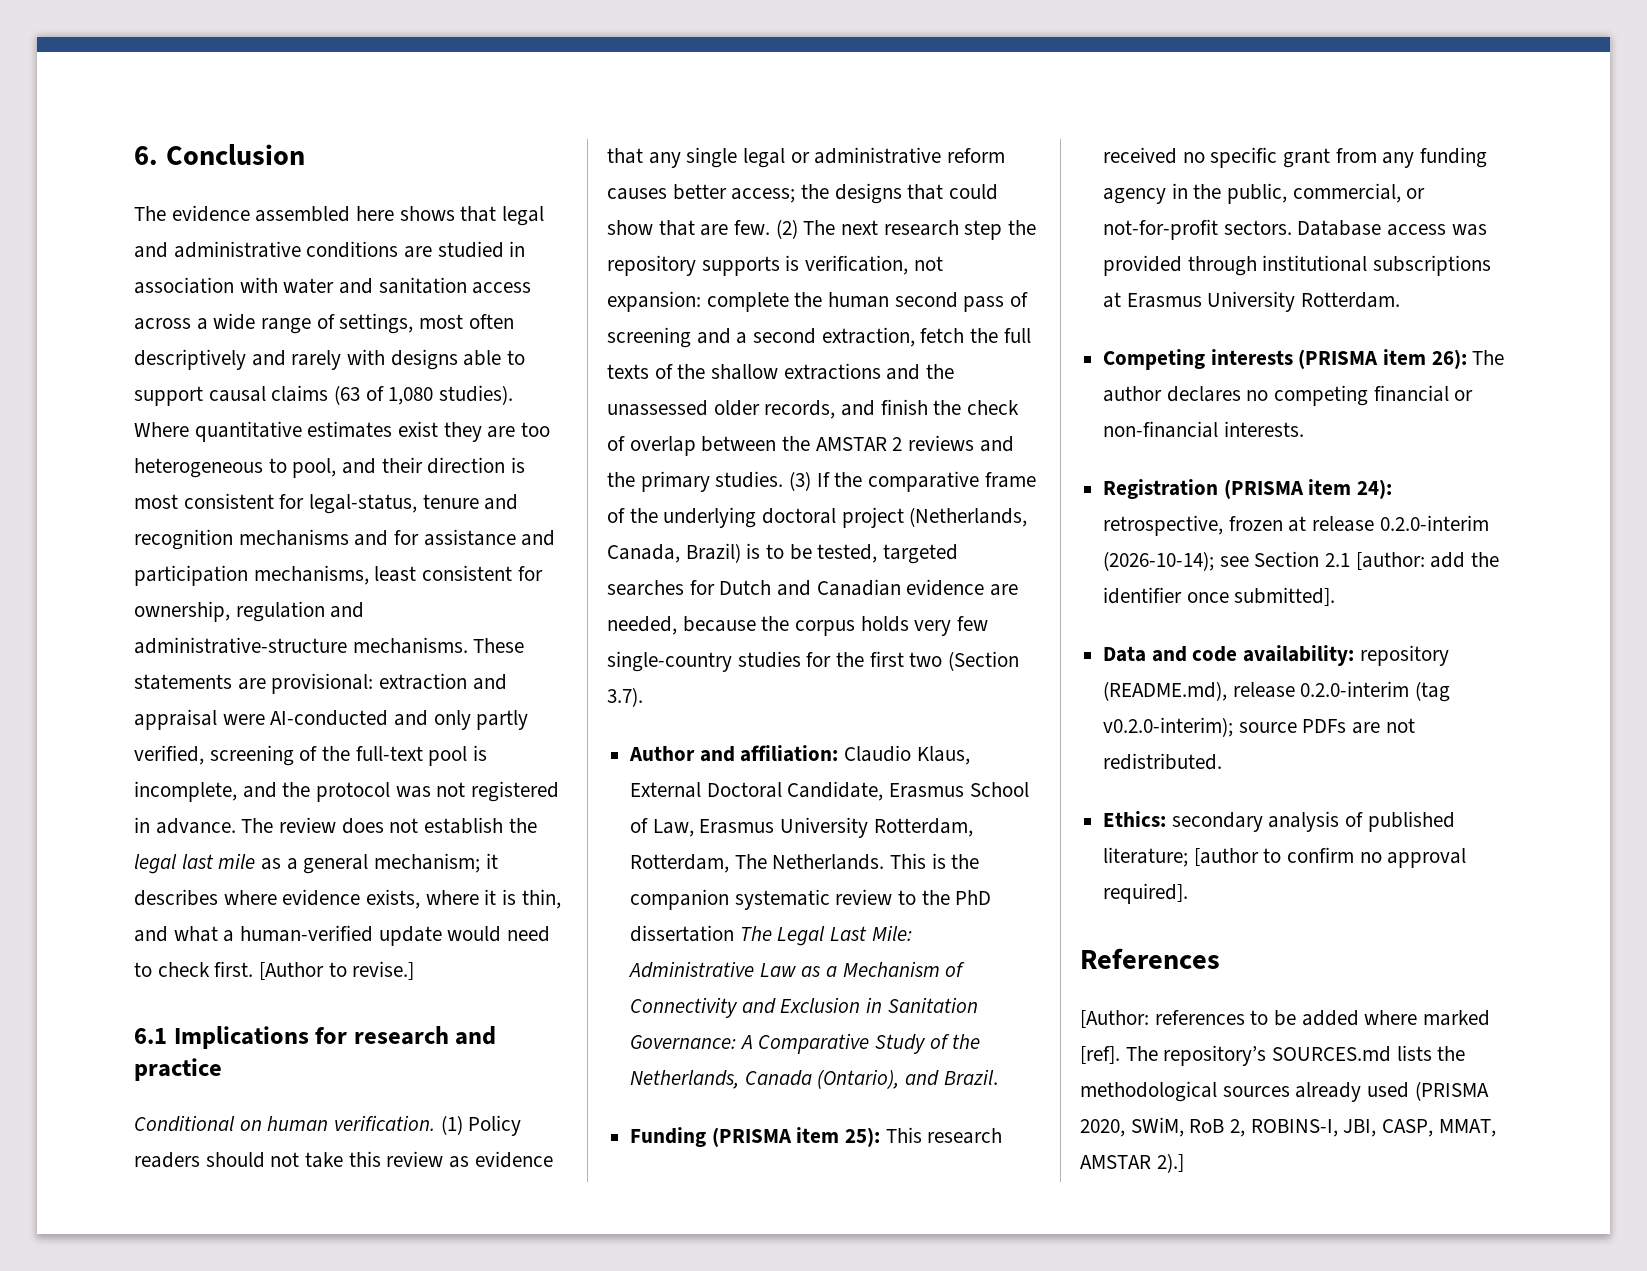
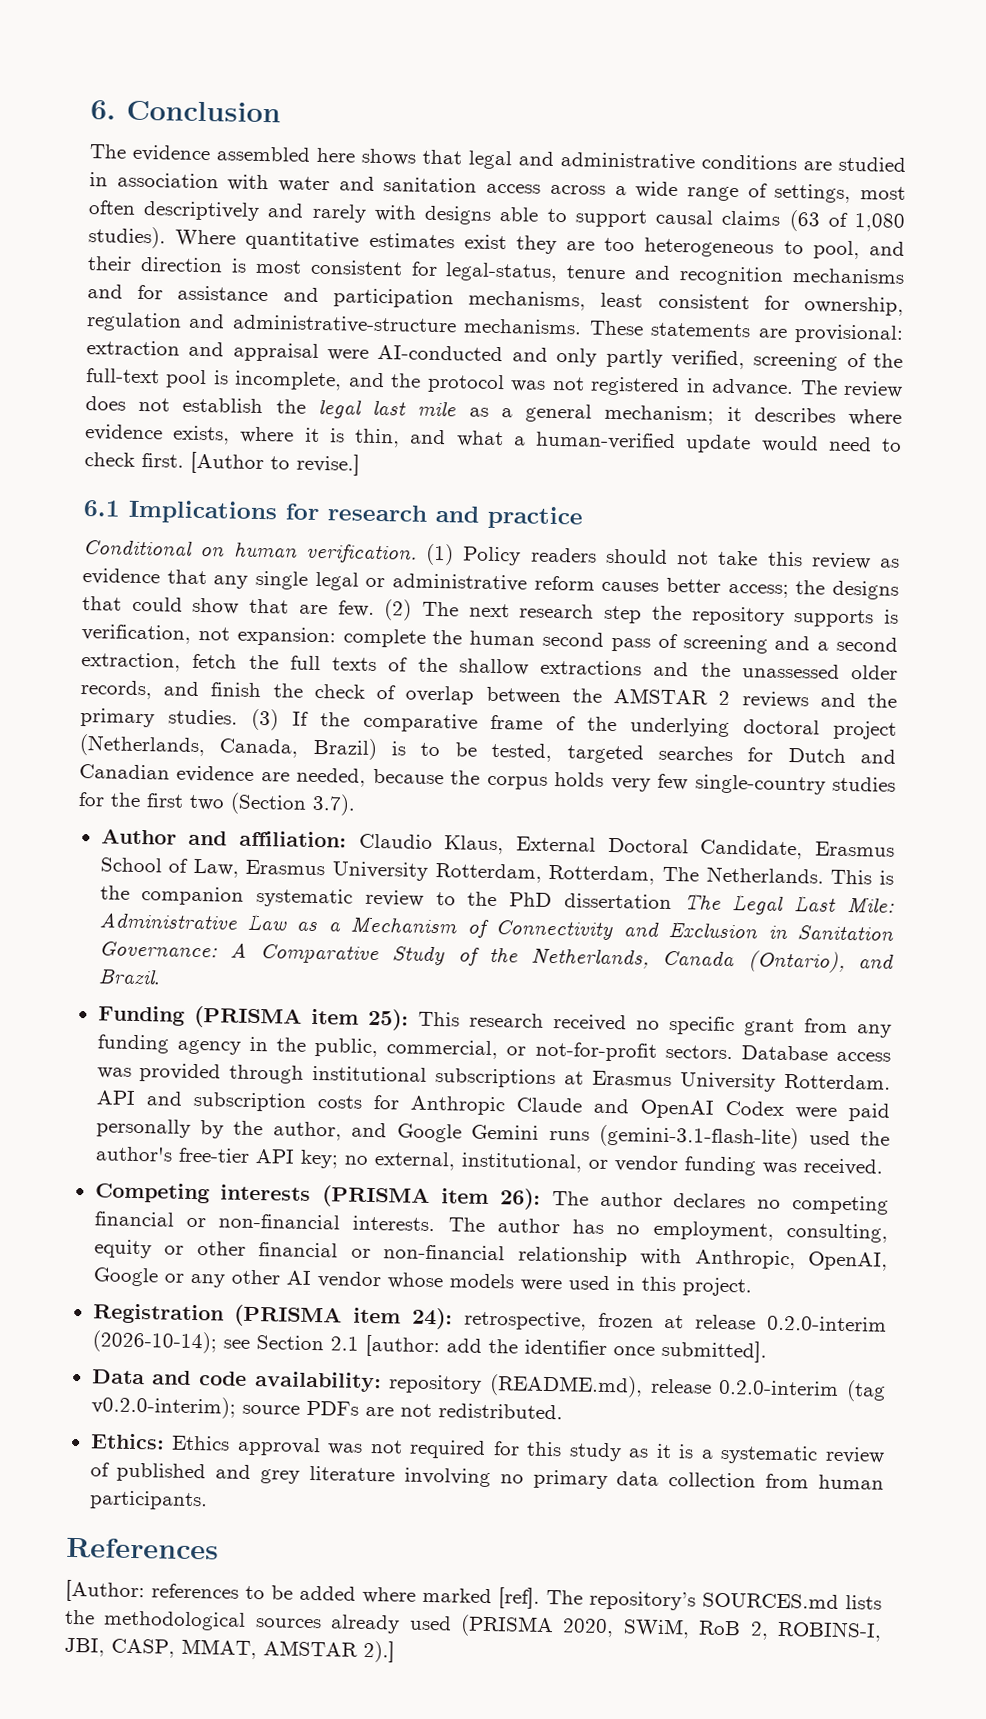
+ API and subscription costs for Anthropic Claude and OpenAI Codex were paid personally by the author, and Google Gemini runs (gemini-3.1-flash-lite) used the author's free-tier API key; no external, institutional, or vendor funding was received.
+ The author has no employment, consulting, equity or other financial or non-financial relationship with Anthropic, OpenAI, Google or any other AI vendor whose models were used in this project.
- Ethics: secondary analysis of published literature; [author to confirm no approval required].
+ Ethics: Ethics approval was not required for this study as it is a systematic review of published and grey literature involving no primary data collection from human participants.

